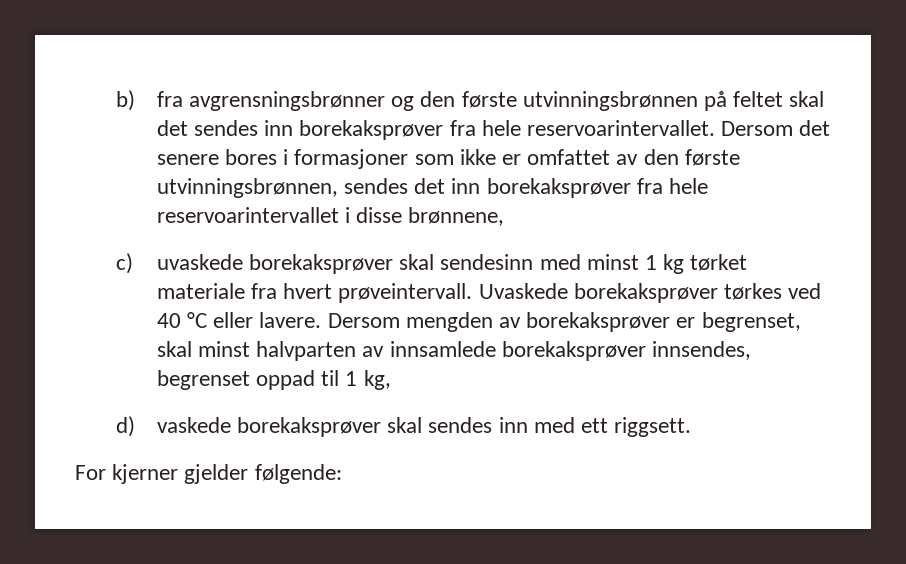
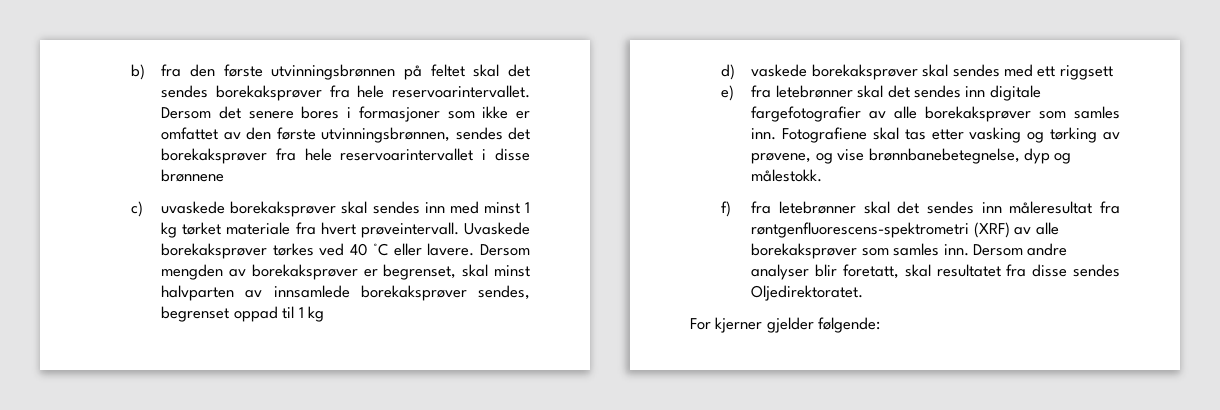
- b) fra avgrensningsbrønner og den første utvinningsbrønnen på feltet skal det sendes inn borekaksprøver fra hele reservoarintervallet.
+ b) fra den første utvinningsbrønnen på feltet skal det sendes borekaksprøver fra hele reservoarintervallet.
- Dersom det senere bores i formasjoner som ikke er omfattet av den første utvinningsbrønnen, sendes det inn borekaksprøver fra hele reservoarintervallet i disse brønnene,
+ Dersom det senere bores i formasjoner som ikke er omfattet av den første utvinningsbrønnen, sendes det borekaksprøver fra hele reservoarintervallet i disse brønnene
- c) uvaskede borekaksprøver skal sendesinn med minst 1 kg tørket materiale fra hvert prøveintervall.
+ c) uvaskede borekaksprøver skal sendes inn med minst 1 kg tørket materiale fra hvert prøveintervall.
- Dersom mengden av borekaksprøver er begrenset, skal minst halvparten av innsamlede borekaksprøver innsendes, begrenset oppad til 1 kg,
+ Dersom mengden av borekaksprøver er begrenset, skal minst halvparten av innsamlede borekaksprøver sendes, begrenset oppad til 1 kg
- d) vaskede borekaksprøver skal sendes inn med ett riggsett.
+ d) vaskede borekaksprøver skal sendes med ett riggsett
+ e) fra letebrønner skal det sendes inn digitale fargefotografier av alle borekaksprøver som samles inn. Fotografiene skal tas etter vasking og tørking av prøvene, og vise brønnbanebetegnelse, dyp og målestokk.
+ f) fra letebrønner skal det sendes inn måleresultat fra røntgenfluorescens-spektrometri (XRF) av alle borekaksprøver som samles inn. Dersom andre analyser blir foretatt, skal resultatet fra disse sendes Oljedirektoratet.

